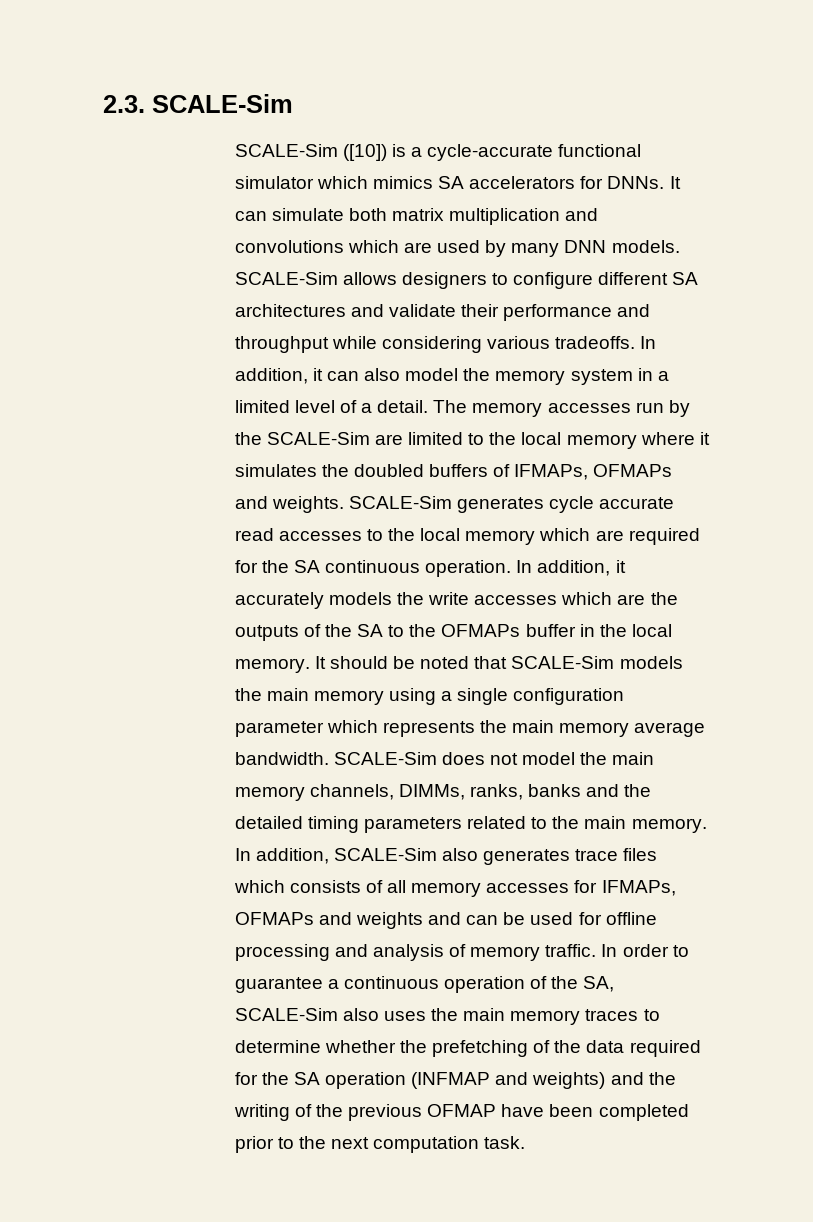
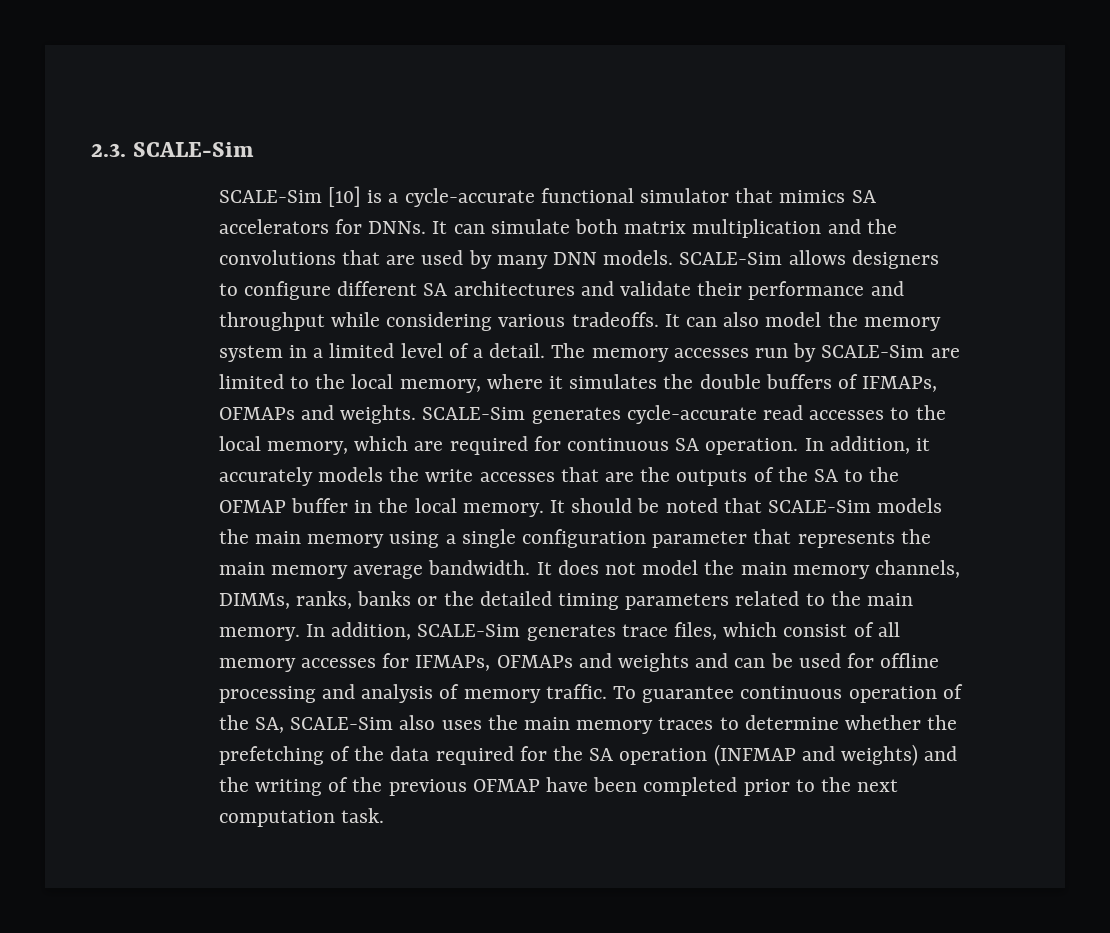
- SCALE-Sim ([10]) is a cycle-accurate functional simulator which mimics SA accelerators for DNNs.
+ SCALE-Sim [10] is a cycle-accurate functional simulator that mimics SA accelerators for DNNs.
- It can simulate both matrix multiplication and convolutions which are used by many DNN models.
+ It can simulate both matrix multiplication and the convolutions that are used by many DNN models.
- In addition, it can also model the memory system in a limited level of a detail.
+ It can also model the memory system in a limited level of a detail.
- The memory accesses run by the SCALE-Sim are limited to the local memory where it simulates the doubled buffers of IFMAPs, OFMAPs and weights.
+ The memory accesses run by SCALE-Sim are limited to the local memory, where it simulates the double buffers of IFMAPs, OFMAPs and weights.
- SCALE-Sim generates cycle accurate read accesses to the local memory which are required for the SA continuous operation.
+ SCALE-Sim generates cycle-accurate read accesses to the local memory, which are required for continuous SA operation.
- In addition, it accurately models the write accesses which are the outputs of the SA to the OFMAPs buffer in the local memory.
+ In addition, it accurately models the write accesses that are the outputs of the SA to the OFMAP buffer in the local memory.
- It should be noted that SCALE-Sim models the main memory using a single configuration parameter which represents the main memory average bandwidth.
+ It should be noted that SCALE-Sim models the main memory using a single configuration parameter that represents the main memory average bandwidth.
- SCALE-Sim does not model the main memory channels, DIMMs, ranks, banks and the detailed timing parameters related to the main memory.
+ It does not model the main memory channels, DIMMs, ranks, banks or the detailed timing parameters related to the main memory.
- In addition, SCALE-Sim also generates trace files which consists of all memory accesses for IFMAPs, OFMAPs and weights and can be used for offline processing and analysis of memory traffic.
+ In addition, SCALE-Sim generates trace files, which consist of all memory accesses for IFMAPs, OFMAPs and weights and can be used for offline processing and analysis of memory traffic.
- In order to guarantee a continuous operation of the SA, SCALE-Sim also uses the main memory traces to determine whether the prefetching of the data required for the SA operation (INFMAP and weights) and the writing of the previous OFMAP have been completed prior to the next computation task.
+ To guarantee continuous operation of the SA, SCALE-Sim also uses the main memory traces to determine whether the prefetching of the data required for the SA operation (INFMAP and weights) and the writing of the previous OFMAP have been completed prior to the next computation task.

